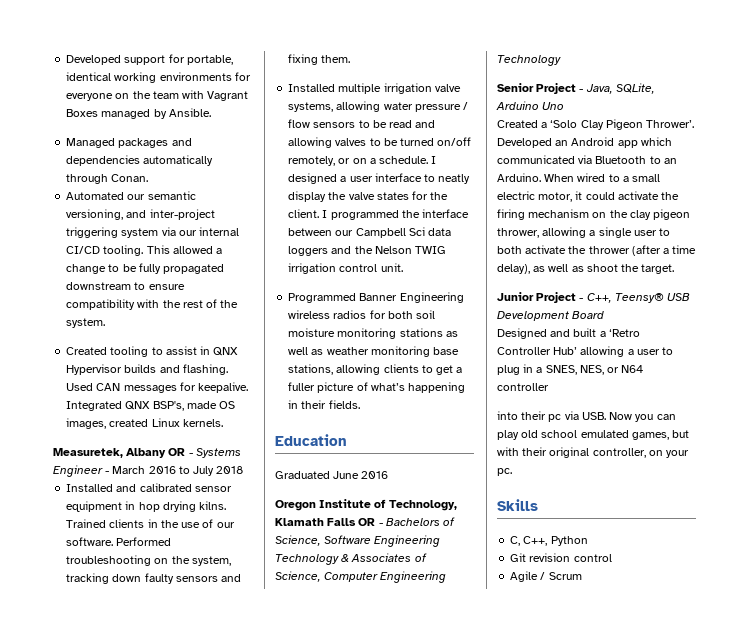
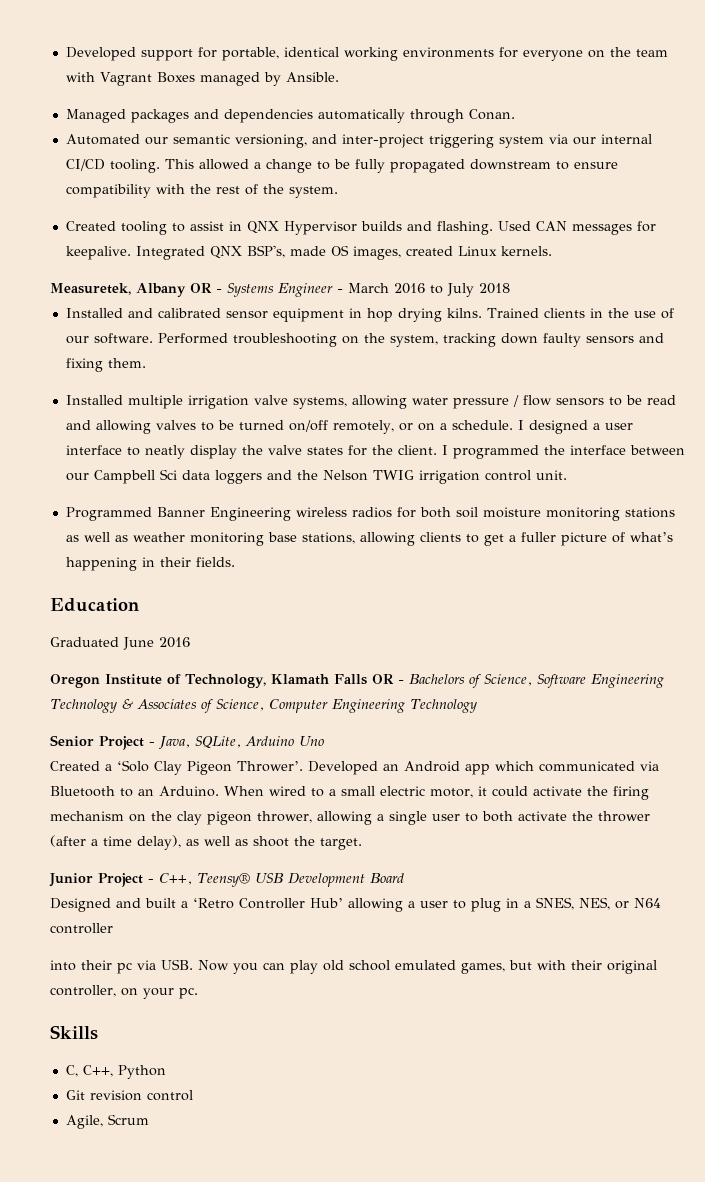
- Agile / Scrum
+ Agile, Scrum

